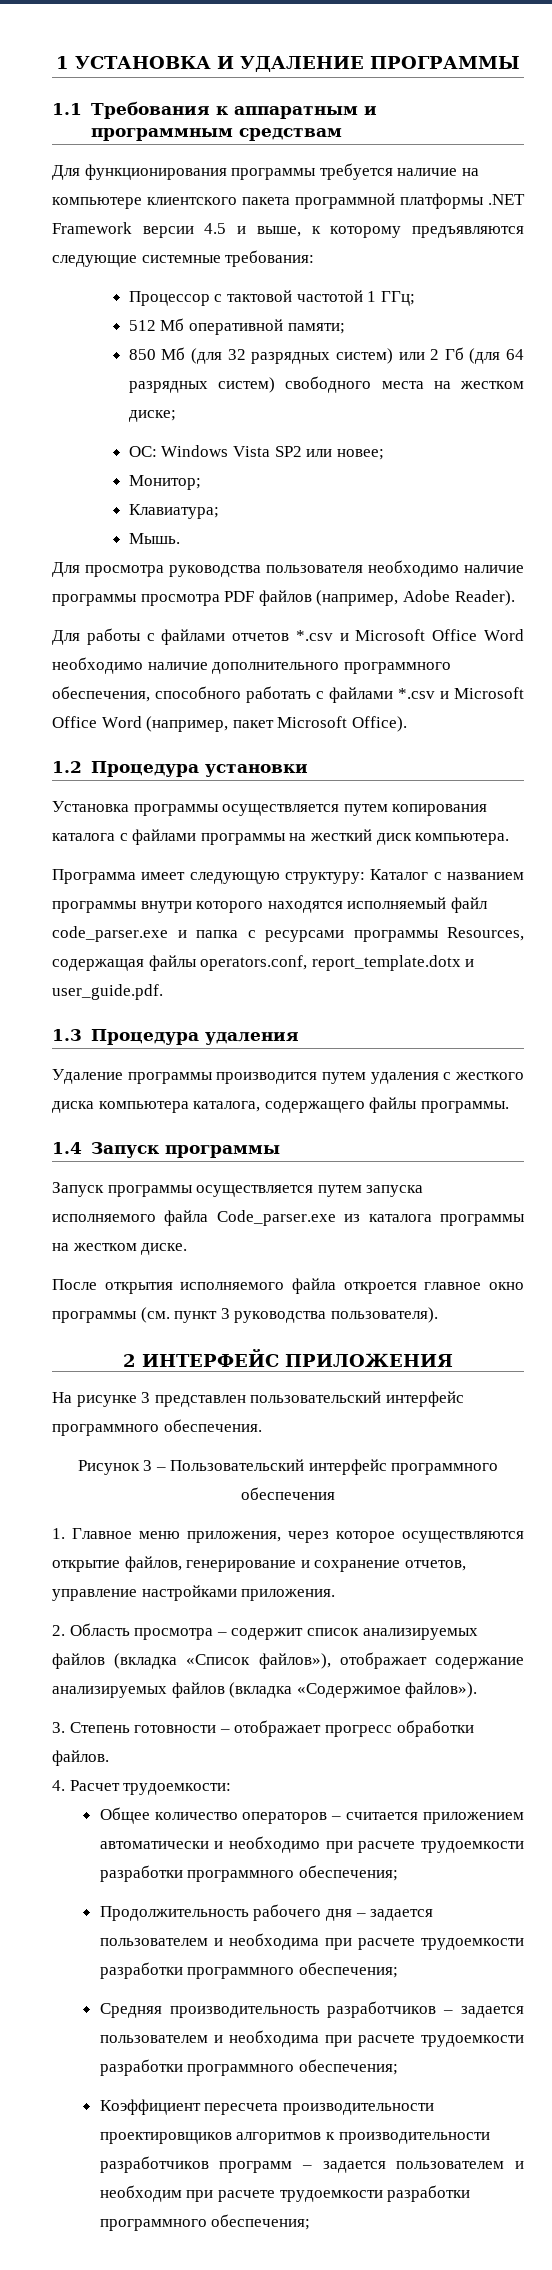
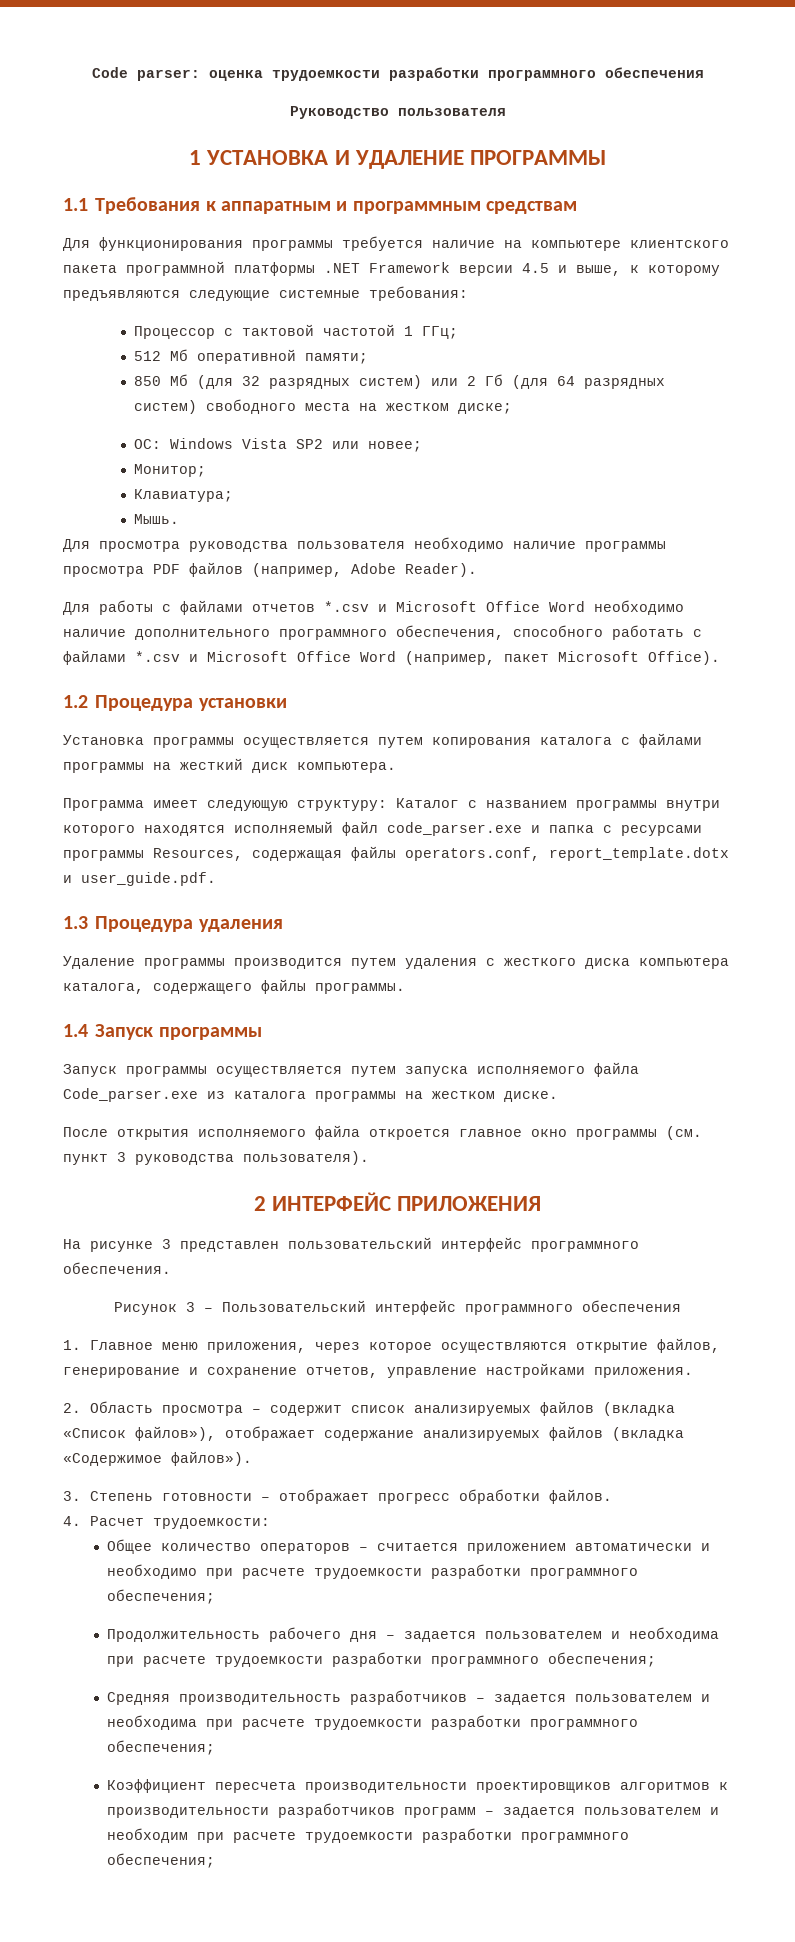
+ Code parser: оценка трудоемкости разработки программного обеспечения
+ Руководство пользователя

